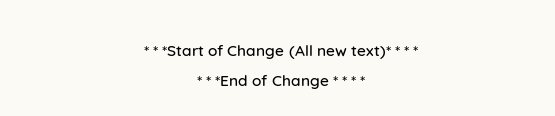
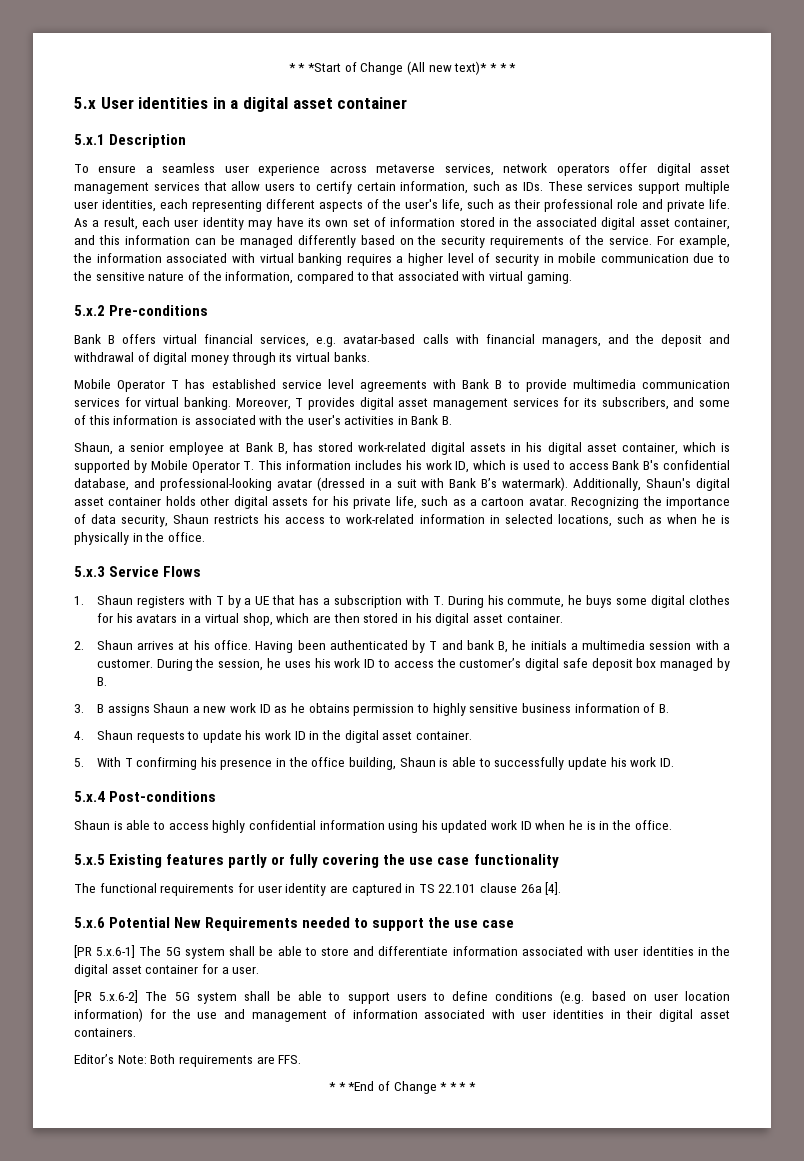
+ 5.x User identities in a digital asset container
+ 5.x.1 Description
+ To ensure a seamless user experience across metaverse services, network operators offer digital asset management services that allow users to certify certain information, such as IDs. These services support multiple user identities, each representing different aspects of the user's life, such as their professional role and private life. As a result, each user identity may have its own set of information stored in the associated digital asset container, and this information can be managed differently based on the security requirements of the service. For example, the information associated with virtual banking requires a higher level of security in mobile communication due to the sensitive nature of the information, compared to that associated with virtual gaming.
+ 5.x.2 Pre-conditions
+ Bank B offers virtual financial services, e.g. avatar-based calls with financial managers, and the deposit and withdrawal of digital money through its virtual banks.
+ Mobile Operator T has established service level agreements with Bank B to provide multimedia communication services for virtual banking. Moreover, T provides digital asset management services for its subscribers, and some of this information is associated with the user's activities in Bank B.
+ Shaun, a senior employee at Bank B, has stored work-related digital assets in his digital asset container, which is supported by Mobile Operator T. This information includes his work ID, which is used to access Bank B's confidential database, and professional-looking avatar (dressed in a suit with Bank B’s watermark). Additionally, Shaun's digital asset container holds other digital assets for his private life, such as a cartoon avatar. Recognizing the importance of data security, Shaun restricts his access to work-related information in selected locations, such as when he is physically in the office.
+ 5.x.3 Service Flows
+ 1. Shaun registers with T by a UE that has a subscription with T. During his commute, he buys some digital clothes for his avatars in a virtual shop, which are then stored in his digital asset container.
+ 2. Shaun arrives at his office. Having been authenticated by T and bank B, he initials a multimedia session with a customer. During the session, he uses his work ID to access the customer’s digital safe deposit box managed by B.
+ 3. B assigns Shaun a new work ID as he obtains permission to highly sensitive business information of B.
+ 4. Shaun requests to update his work ID in the digital asset container.
+ 5. With T confirming his presence in the office building, Shaun is able to successfully update his work ID.
+ 5.x.4 Post-conditions
+ Shaun is able to access highly confidential information using his updated work ID when he is in the office.
+ 5.x.5 Existing features partly or fully covering the use case functionality
+ The functional requirements for user identity are captured in TS 22.101 clause 26a [4].
+ 5.x.6 Potential New Requirements needed to support the use case
+ [PR 5.x.6-1] The 5G system shall be able to store and differentiate information associated with user identities in the digital asset container for a user.
+ [PR 5.x.6-2] The 5G system shall be able to support users to define conditions (e.g. based on user location information) for the use and management of information associated with user identities in their digital asset containers.
+ Editor’s Note: Both requirements are FFS.

